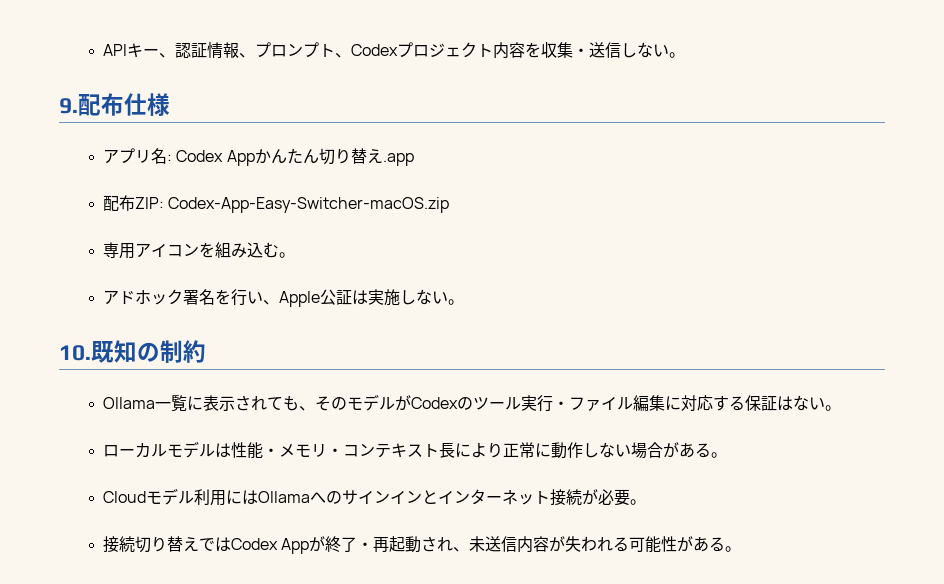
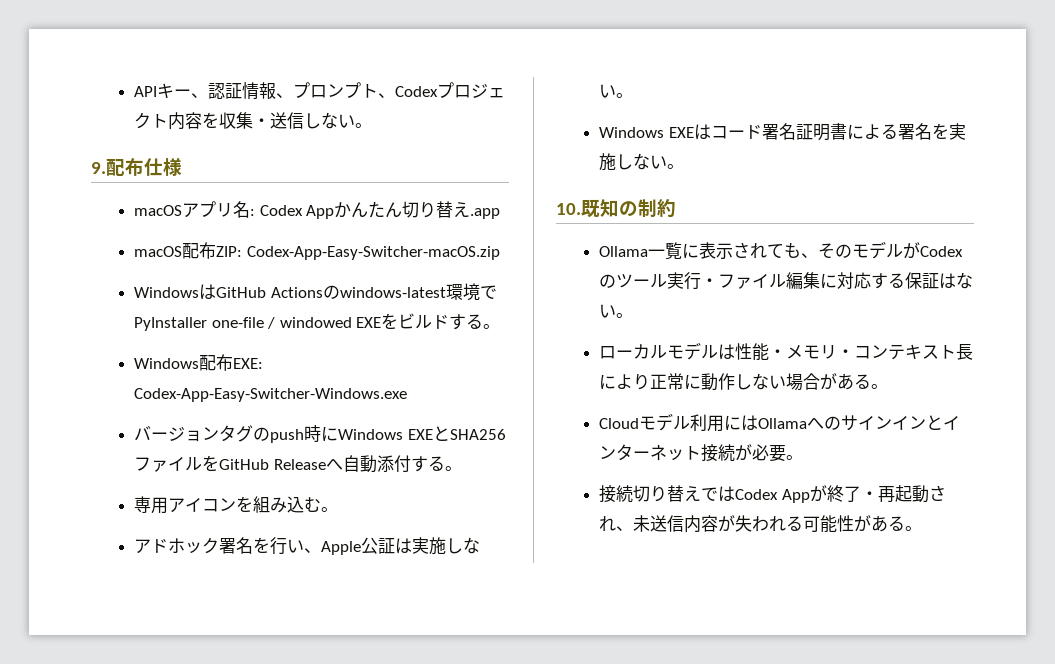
- アプリ名: Codex Appかんたん切り替え.app
+ macOSアプリ名: Codex Appかんたん切り替え.app
- 配布ZIP: Codex-App-Easy-Switcher-macOS.zip
+ macOS配布ZIP: Codex-App-Easy-Switcher-macOS.zip
+ WindowsはGitHub Actionsのwindows-latest環境でPyInstaller one-file / windowed EXEをビルドする。
+ Windows配布EXE: Codex-App-Easy-Switcher-Windows.exe
+ バージョンタグのpush時にWindows EXEとSHA256ファイルをGitHub Releaseへ自動添付する。
+ Windows EXEはコード署名証明書による署名を実施しない。

